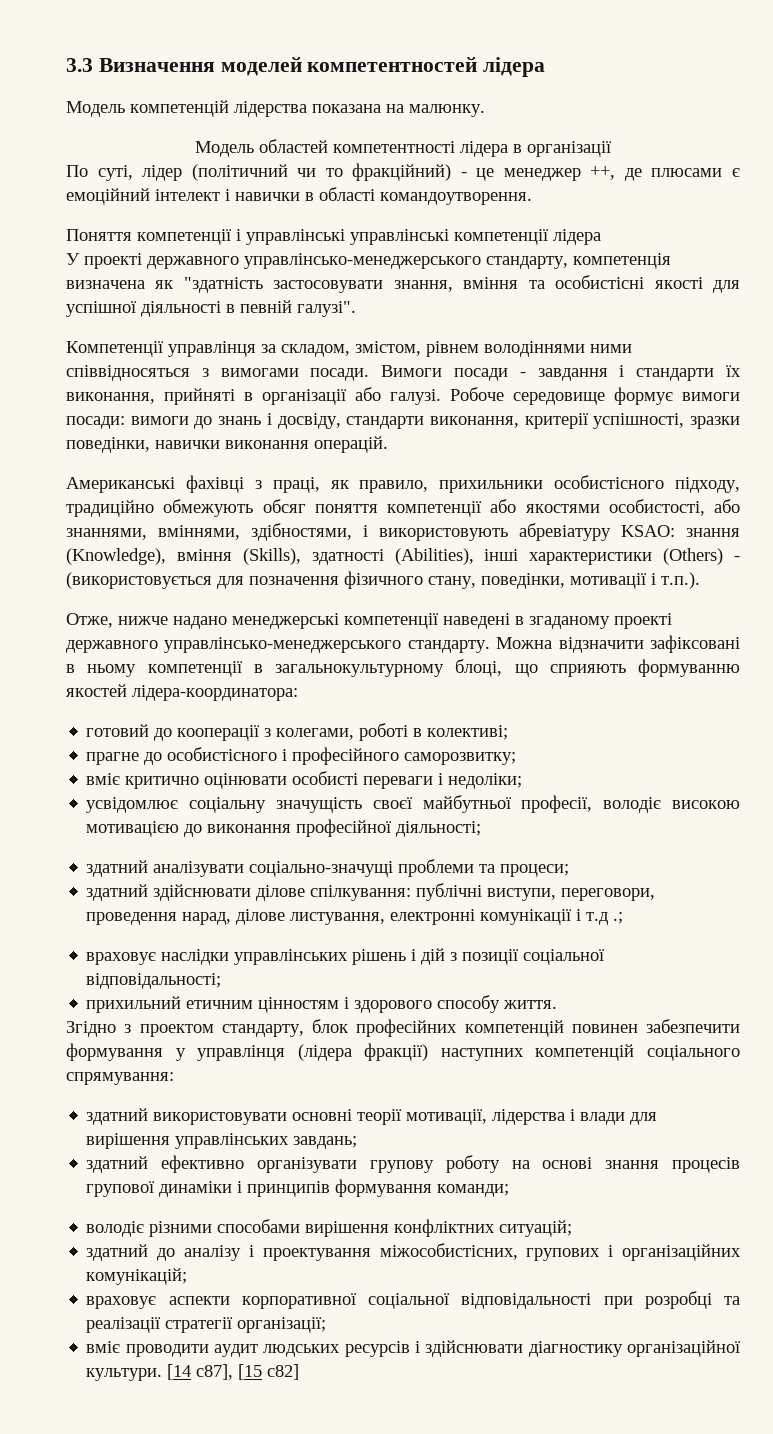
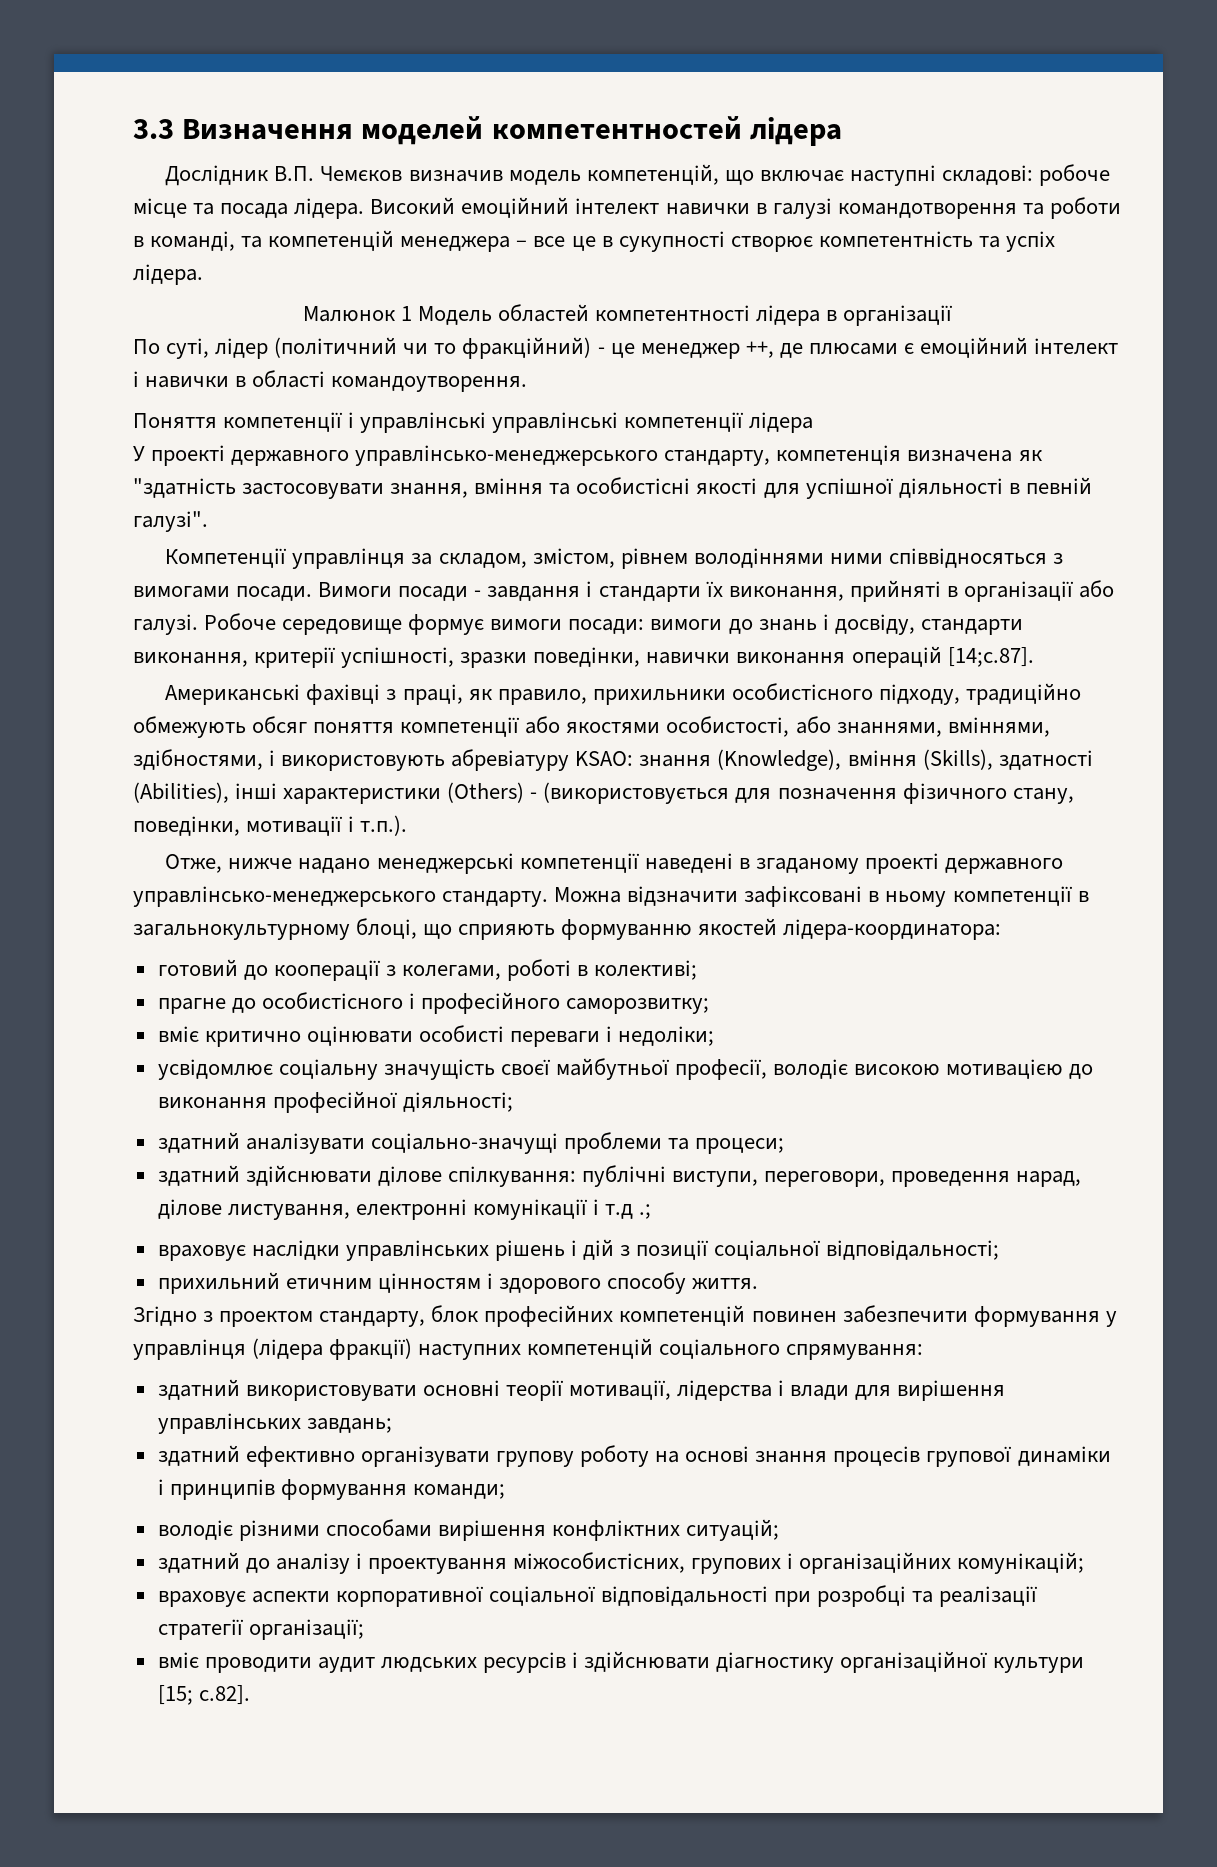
- Модель компетенцій лідерства показана на малюнку.
- Модель областей компетентності лідера в організації
+ Дослідник В.П. Чемєков визначив модель компетенцій, що включає наступні складові: робоче місце та посада лідера. Високий емоційний інтелект навички в галузі командотворення та роботи в команді, та компетенцій менеджера – все це в сукупності створює компетентність та успіх лідера.
+ Малюнок 1 Модель областей компетентності лідера в організації
- Робоче середовище формує вимоги посади: вимоги до знань і досвіду, стандарти виконання, критерії успішності, зразки поведінки, навички виконання операцій.
+ Робоче середовище формує вимоги посади: вимоги до знань і досвіду, стандарти виконання, критерії успішності, зразки поведінки, навички виконання операцій [14;c.87].
- вміє проводити аудит людських ресурсів і здійснювати діагностику організаційної культури. [14 c87], [15 c82]
+ вміє проводити аудит людських ресурсів і здійснювати діагностику організаційної культури [15; c.82].

